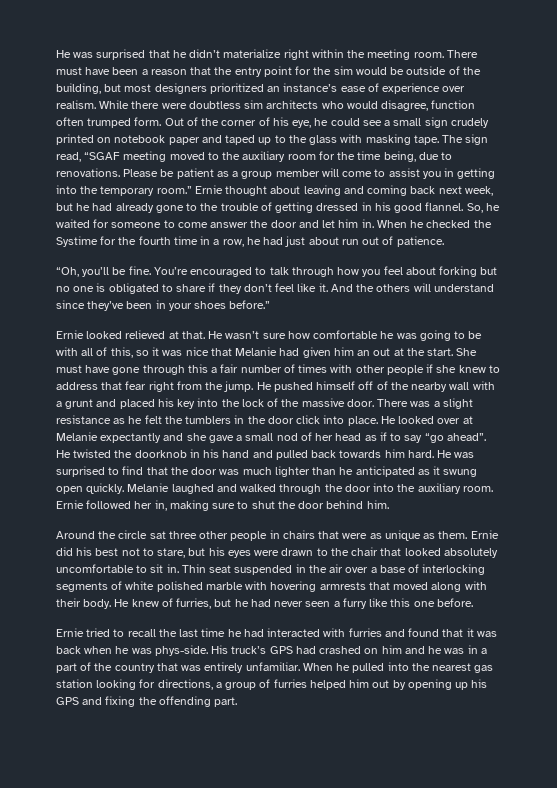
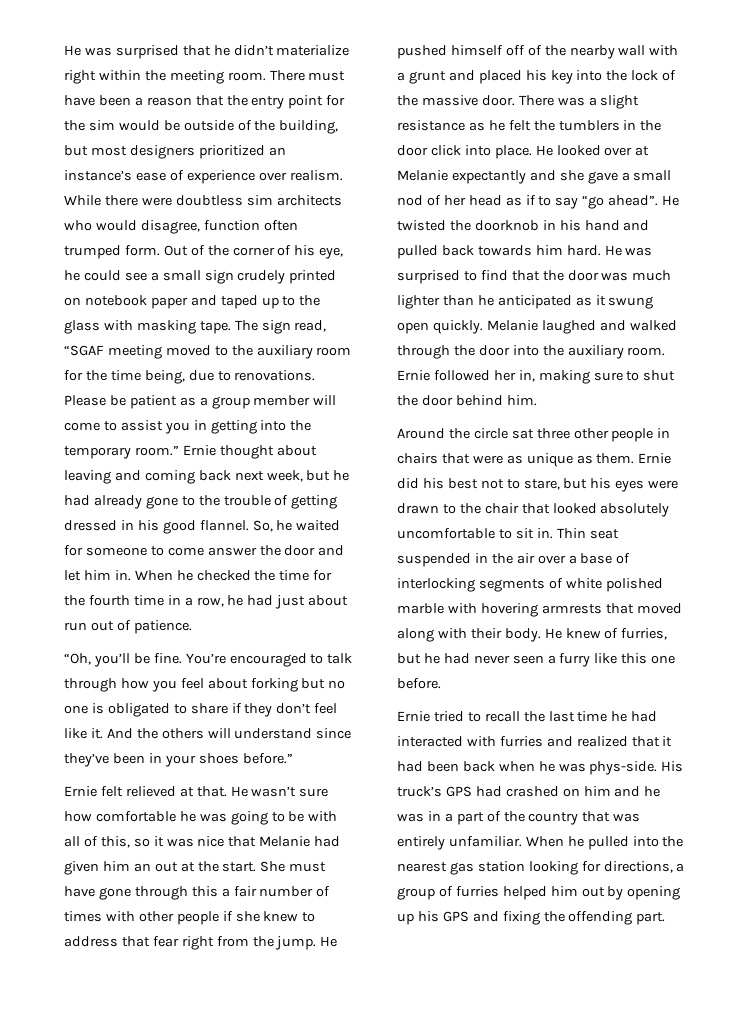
- When he checked the Systime for the fourth time in a row, he had just about run out of patience.
+ When he checked the time for the fourth time in a row, he had just about run out of patience.
- Ernie looked relieved at that.
+ Ernie felt relieved at that.
- Ernie tried to recall the last time he had interacted with furries and found that it was back when he was phys-side.
+ Ernie tried to recall the last time he had interacted with furries and realized that it had been back when he was phys-side.

